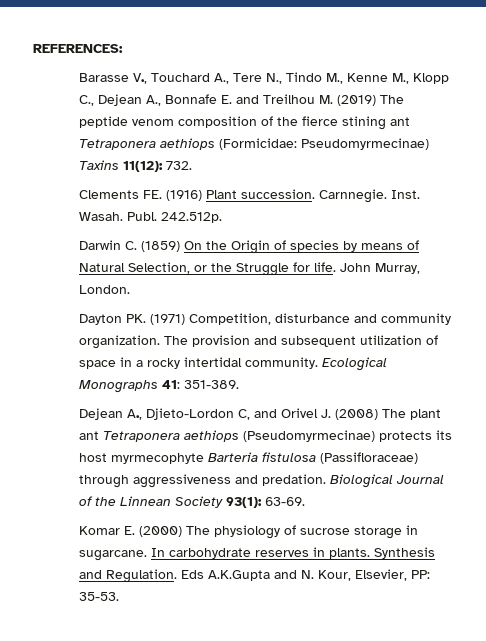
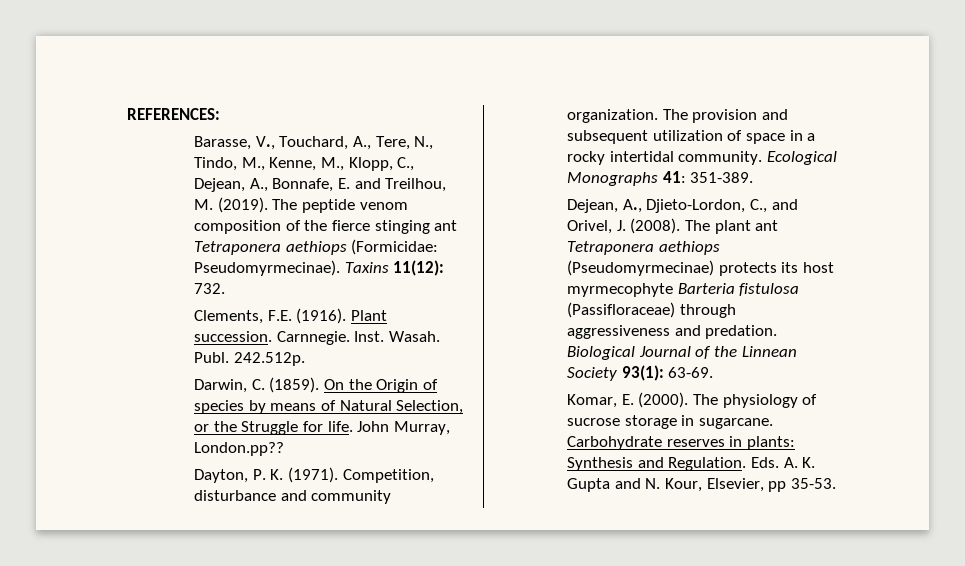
- Barasse V., Touchard A., Tere N., Tindo M., Kenne M., Klopp C., Dejean A., Bonnafe E. and Treilhou M. (2019) The peptide venom composition of the fierce stining ant Tetraponera aethiops (Formicidae: Pseudomyrmecinae) Taxins 11(12): 732.
+ Barasse, V., Touchard, A., Tere, N., Tindo, M., Kenne, M., Klopp, C., Dejean, A., Bonnafe, E. and Treilhou, M. (2019). The peptide venom composition of the fierce stinging ant Tetraponera aethiops (Formicidae: Pseudomyrmecinae). Taxins 11(12): 732.
- Clements FE. (1916) Plant succession.
+ Clements, F.E. (1916). Plant succession.
- Darwin C. (1859) On the Origin of species by means of Natural Selection, or the Struggle for life.
+ Darwin, C. (1859). On the Origin of species by means of Natural Selection, or the Struggle for life.
- John Murray, London.
- Dayton PK. (1971) Competition, disturbance and community organization.
+ John Murray, London.pp??
+ Dayton, P. K. (1971). Competition, disturbance and community organization.
- Dejean A., Djieto-Lordon C, and Orivel J. (2008) The plant ant Tetraponera aethiops (Pseudomyrmecinae) protects its host myrmecophyte Barteria fistulosa (Passifloraceae) through aggressiveness and predation.
+ Dejean, A., Djieto-Lordon, C., and Orivel, J. (2008). The plant ant Tetraponera aethiops (Pseudomyrmecinae) protects its host myrmecophyte Barteria fistulosa (Passifloraceae) through aggressiveness and predation.
- Komar E. (2000) The physiology of sucrose storage in sugarcane.
+ Komar, E. (2000). The physiology of sucrose storage in sugarcane.
- In carbohydrate reserves in plants. Synthesis and Regulation.
+ Carbohydrate reserves in plants: Synthesis and Regulation.
- Eds A.K.Gupta and N. Kour, Elsevier, PP: 35-53.
+ Eds. A. K. Gupta and N. Kour, Elsevier, pp 35-53.

